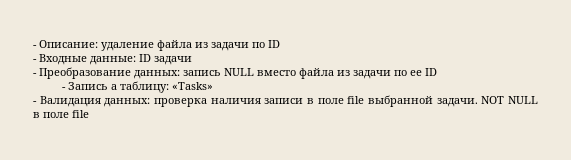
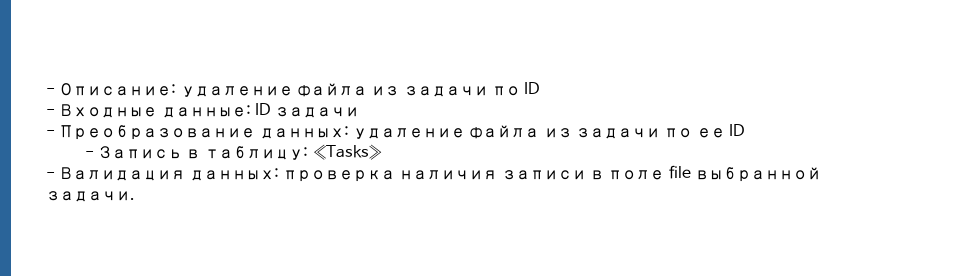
- - Преобразование данных: запись NULL вместо файла из задачи по ее ID
+ - Преобразование данных: удаление файла из задачи по ее ID
- - Запись а таблицу: «Tasks»
+ - Запись в таблицу: «Tasks»
- NOT NULL в поле file

